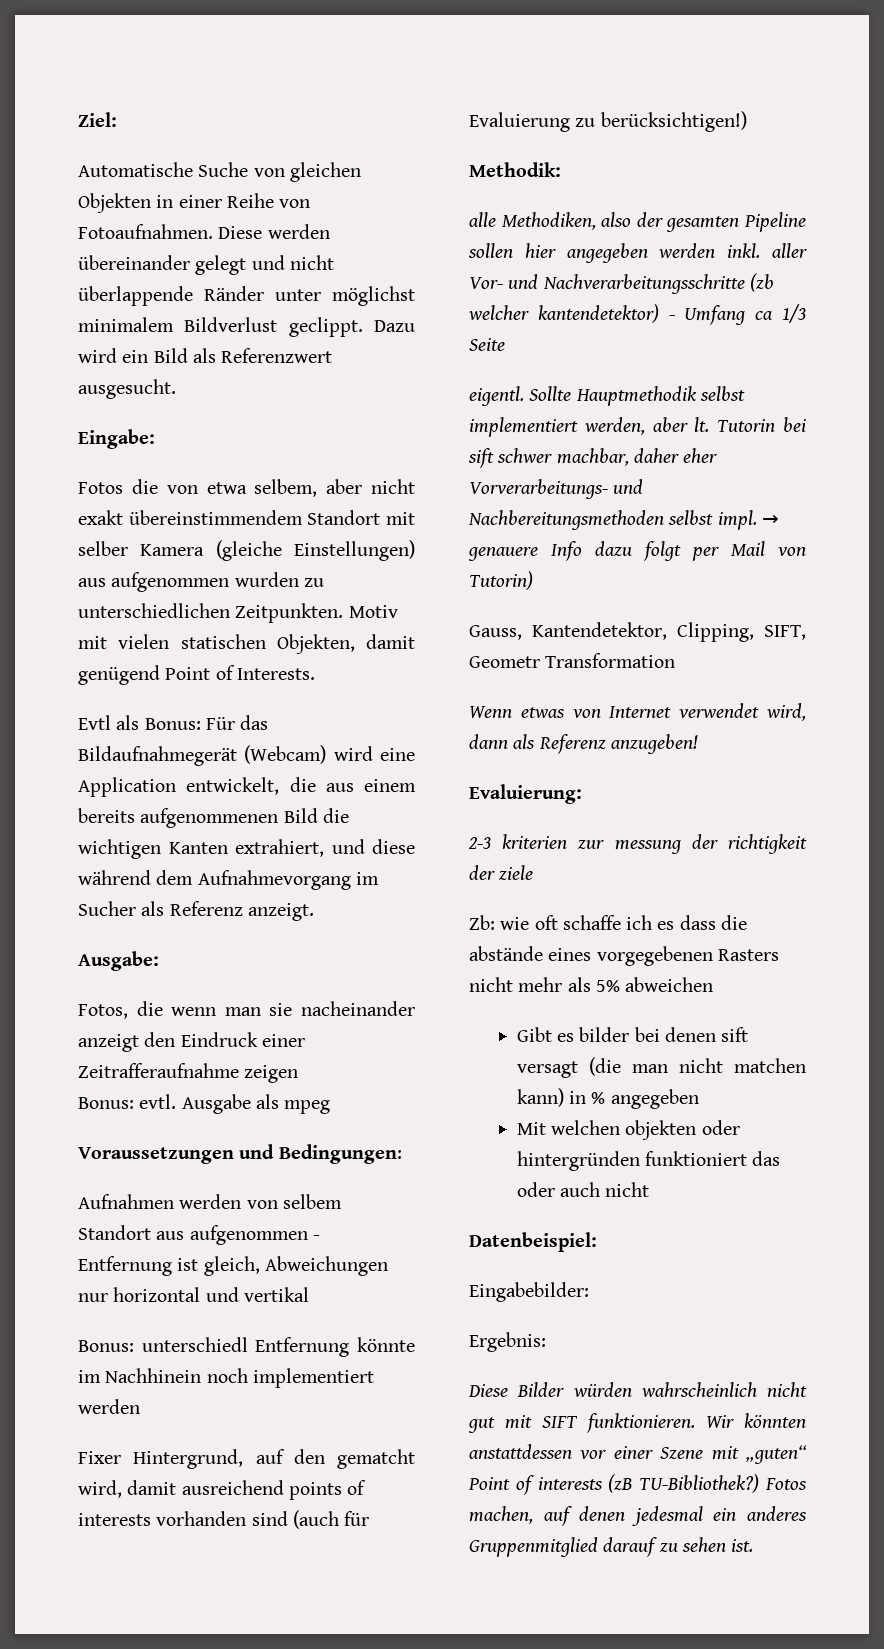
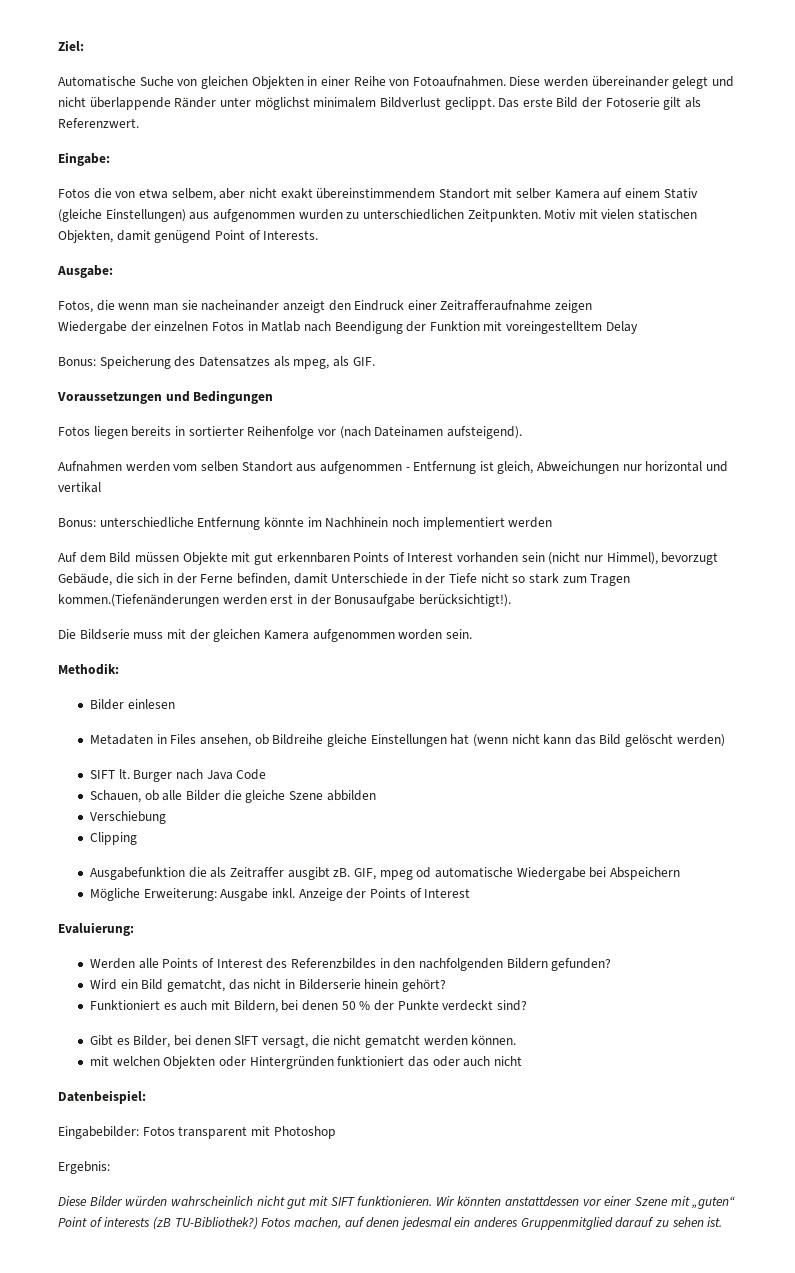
- Dazu wird ein Bild als Referenzwert ausgesucht.
+ Das erste Bild der Fotoserie gilt als Referenzwert.
- Fotos die von etwa selbem, aber nicht exakt übereinstimmendem Standort mit selber Kamera (gleiche Einstellungen) aus aufgenommen wurden zu unterschiedlichen Zeitpunkten.
+ Fotos die von etwa selbem, aber nicht exakt übereinstimmendem Standort mit selber Kamera auf einem Stativ (gleiche Einstellungen) aus aufgenommen wurden zu unterschiedlichen Zeitpunkten.
- Evtl als Bonus: Für das Bildaufnahmegerät (Webcam) wird eine Application entwickelt, die aus einem bereits aufgenommenen Bild die wichtigen Kanten extrahiert, und diese während dem Aufnahmevorgang im Sucher als Referenz anzeigt.
- Bonus: evtl. Ausgabe als mpeg
- Voraussetzungen und Bedingungen:
+ Wiedergabe der einzelnen Fotos in Matlab nach Beendigung der Funktion mit voreingestelltem Delay
+ Bonus: Speicherung des Datensatzes als mpeg, als GIF.
+ Voraussetzungen und Bedingungen
+ Fotos liegen bereits in sortierter Reihenfolge vor (nach Dateinamen aufsteigend).
- Aufnahmen werden von selbem Standort aus aufgenommen - Entfernung ist gleich, Abweichungen nur horizontal und vertikal
+ Aufnahmen werden vom selben Standort aus aufgenommen - Entfernung ist gleich, Abweichungen nur horizontal und vertikal
- Bonus: unterschiedl Entfernung könnte im Nachhinein noch implementiert werden
+ Bonus: unterschiedliche Entfernung könnte im Nachhinein noch implementiert werden
- Fixer Hintergrund, auf den gematcht wird, damit ausreichend points of interests vorhanden sind (auch für Evaluierung zu berücksichtigen!)
+ Auf dem Bild müssen Objekte mit gut erkennbaren Points of Interest vorhanden sein (nicht nur Himmel), bevorzugt Gebäude, die sich in der Ferne befinden, damit Unterschiede in der Tiefe nicht so stark zum Tragen kommen.(Tiefenänderungen werden erst in der Bonusaufgabe berücksichtigt!).
+ Die Bildserie muss mit der gleichen Kamera aufgenommen worden sein.
  Methodik:
- alle Methodiken, also der gesamten Pipeline sollen hier angegeben werden inkl. aller Vor- und Nachverarbeitungsschritte (zb welcher kantendetektor) - Umfang ca 1/3 Seite
- eigentl. Sollte Hauptmethodik selbst implementiert werden, aber lt. Tutorin bei sift schwer machbar, daher eher Vorverarbeitungs- und Nachbereitungsmethoden selbst impl. → genauere Info dazu folgt per Mail von Tutorin)
- Gauss, Kantendetektor, Clipping, SIFT, Geometr Transformation
- Wenn etwas von Internet verwendet wird, dann als Referenz anzugeben!
+ Bilder einlesen
+ Metadaten in Files ansehen, ob Bildreihe gleiche Einstellungen hat (wenn nicht kann das Bild gelöscht werden)
+ SIFT lt. Burger nach Java Code
+ Schauen, ob alle Bilder die gleiche Szene abbilden
+ Verschiebung
+ Clipping
+ Ausgabefunktion die als Zeitraffer ausgibt zB. GIF, mpeg od automatische Wiedergabe bei Abspeichern
+ Mögliche Erweiterung: Ausgabe inkl. Anzeige der Points of Interest
  Evaluierung:
- 2-3 kriterien zur messung der richtigkeit der ziele
- Zb: wie oft schaffe ich es dass die abstände eines vorgegebenen Rasters nicht mehr als 5% abweichen
+ Werden alle Points of Interest des Referenzbildes in den nachfolgenden Bildern gefunden?
+ Wird ein Bild gematcht, das nicht in Bilderserie hinein gehört?
+ Funktioniert es auch mit Bildern, bei denen 50 % der Punkte verdeckt sind?
- Gibt es bilder bei denen sift versagt (die man nicht matchen kann) in % angegeben
- Mit welchen objekten oder hintergründen funktioniert das oder auch nicht
+ Gibt es Bilder, bei denen SlFT versagt, die nicht gematcht werden können.
+ mit welchen Objekten oder Hintergründen funktioniert das oder auch nicht
- Eingabebilder:
+ Eingabebilder: Fotos transparent mit Photoshop

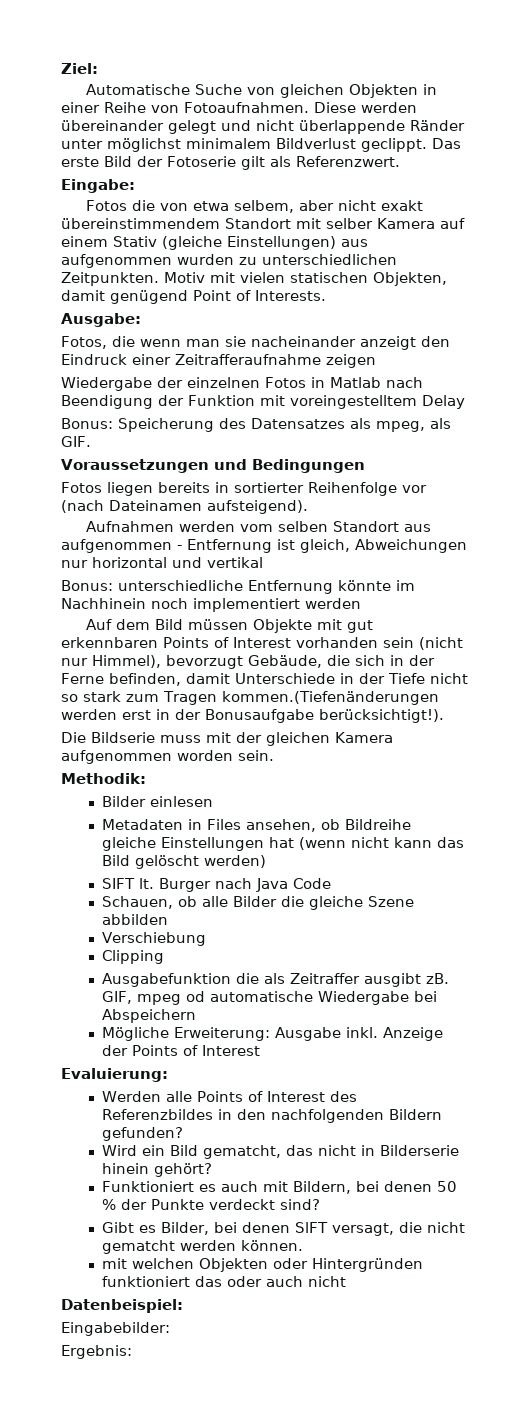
- Eingabebilder: Fotos transparent mit Photoshop
+ Eingabebilder:
  Ergebnis:
- Diese Bilder würden wahrscheinlich nicht gut mit SIFT funktionieren. Wir könnten anstattdessen vor einer Szene mit „guten“ Point of interests (zB TU-Bibliothek?) Fotos machen, auf denen jedesmal ein anderes Gruppenmitglied darauf zu sehen ist.

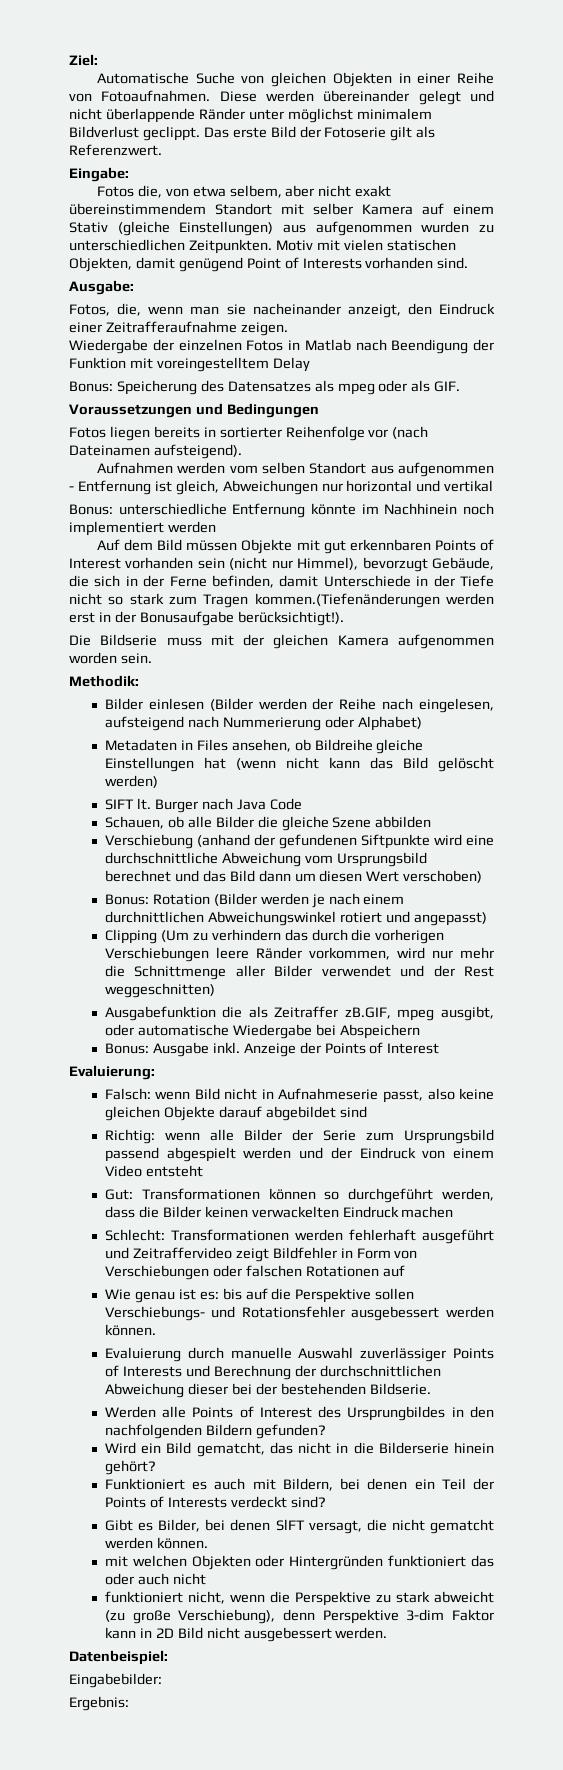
- Fotos die von etwa selbem, aber nicht exakt übereinstimmendem Standort mit selber Kamera auf einem Stativ (gleiche Einstellungen) aus aufgenommen wurden zu unterschiedlichen Zeitpunkten.
+ Fotos die, von etwa selbem, aber nicht exakt übereinstimmendem Standort mit selber Kamera auf einem Stativ (gleiche Einstellungen) aus aufgenommen wurden zu unterschiedlichen Zeitpunkten.
- Motiv mit vielen statischen Objekten, damit genügend Point of Interests.
+ Motiv mit vielen statischen Objekten, damit genügend Point of Interests vorhanden sind.
- Fotos, die wenn man sie nacheinander anzeigt den Eindruck einer Zeitrafferaufnahme zeigen
+ Fotos, die, wenn man sie nacheinander anzeigt, den Eindruck einer Zeitrafferaufnahme zeigen.
- Bonus: Speicherung des Datensatzes als mpeg, als GIF.
+ Bonus: Speicherung des Datensatzes als mpeg oder als GIF.
- Bilder einlesen
+ Bilder einlesen (Bilder werden der Reihe nach eingelesen, aufsteigend nach Nummerierung oder Alphabet)
- Verschiebung
- Clipping
+ Verschiebung (anhand der gefundenen Siftpunkte wird eine durchschnittliche Abweichung vom Ursprungsbild berechnet und das Bild dann um diesen Wert verschoben)
+ Bonus: Rotation (Bilder werden je nach einem durchnittlichen Abweichungswinkel rotiert und angepasst)
+ Clipping (Um zu verhindern das durch die vorherigen Verschiebungen leere Ränder vorkommen, wird nur mehr die Schnittmenge aller Bilder verwendet und der Rest weggeschnitten)
- Ausgabefunktion die als Zeitraffer ausgibt zB. GIF, mpeg od automatische Wiedergabe bei Abspeichern
+ Ausgabefunktion die als Zeitraffer zB.GIF, mpeg ausgibt, oder automatische Wiedergabe bei Abspeichern
- Mögliche Erweiterung: Ausgabe inkl.
+ Bonus: Ausgabe inkl.
+ Falsch: wenn Bild nicht in Aufnahmeserie passt, also keine gleichen Objekte darauf abgebildet sind
+ Richtig: wenn alle Bilder der Serie zum Ursprungsbild passend abgespielt werden und der Eindruck von einem Video entsteht
+ Gut: Transformationen können so durchgeführt werden, dass die Bilder keinen verwackelten Eindruck machen
+ Schlecht: Transformationen werden fehlerhaft ausgeführt und Zeitraffervideo zeigt Bildfehler in Form von Verschiebungen oder falschen Rotationen auf
+ Wie genau ist es: bis auf die Perspektive sollen Verschiebungs- und Rotationsfehler ausgebessert werden können.
+ Evaluierung durch manuelle Auswahl zuverlässiger Points of Interests und Berechnung der durchschnittlichen Abweichung dieser bei der bestehenden Bildserie.
- Werden alle Points of Interest des Referenzbildes in den nachfolgenden Bildern gefunden?
+ Werden alle Points of Interest des Ursprungbildes in den nachfolgenden Bildern gefunden?
- Wird ein Bild gematcht, das nicht in Bilderserie hinein gehört?
+ Wird ein Bild gematcht, das nicht in die Bilderserie hinein gehört?
- Funktioniert es auch mit Bildern, bei denen 50 % der Punkte verdeckt sind?
+ Funktioniert es auch mit Bildern, bei denen ein Teil der Points of Interests verdeckt sind?
+ funktioniert nicht, wenn die Perspektive zu stark abweicht (zu große Verschiebung), denn Perspektive 3-dim Faktor kann in 2D Bild nicht ausgebessert werden.

